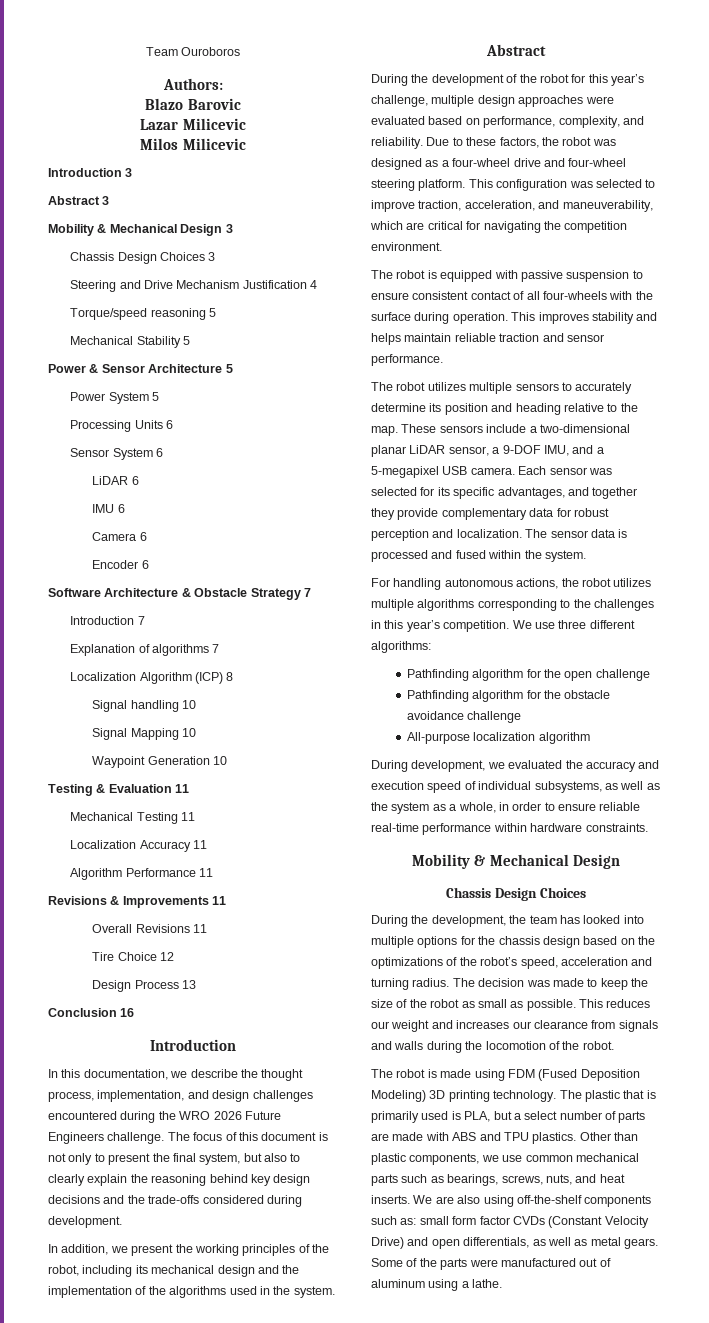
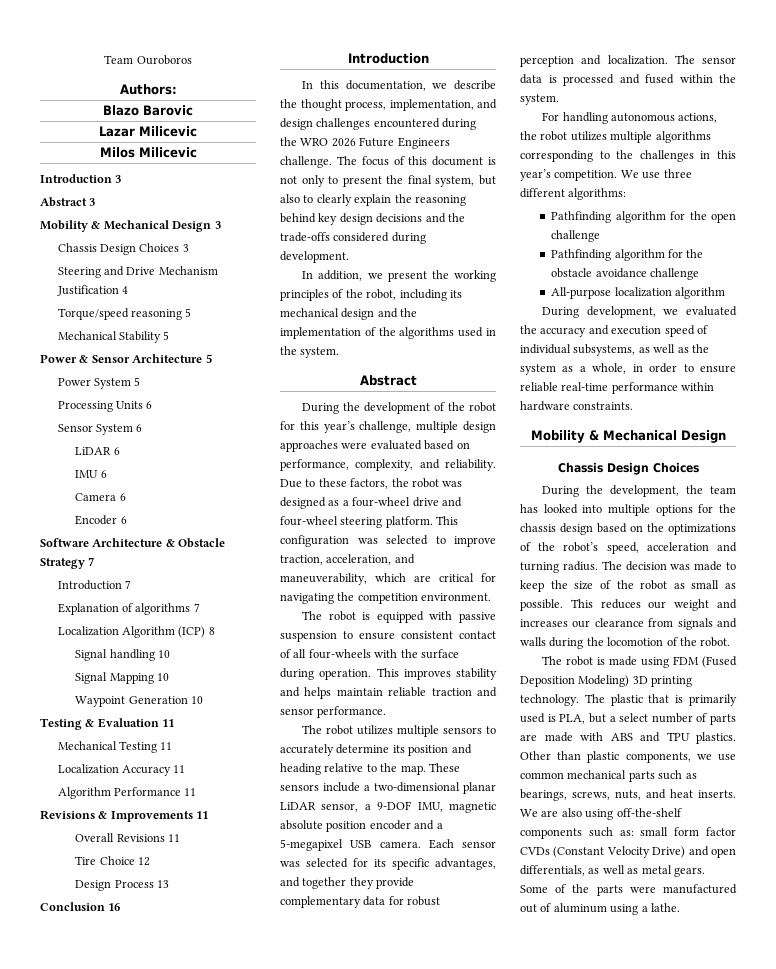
- These sensors include a two-dimensional planar LiDAR sensor, a 9-DOF IMU, and a 5-megapixel USB camera.
+ These sensors include a two-dimensional planar LiDAR sensor, a 9-DOF IMU, magnetic absolute position encoder and a 5-megapixel USB camera.

